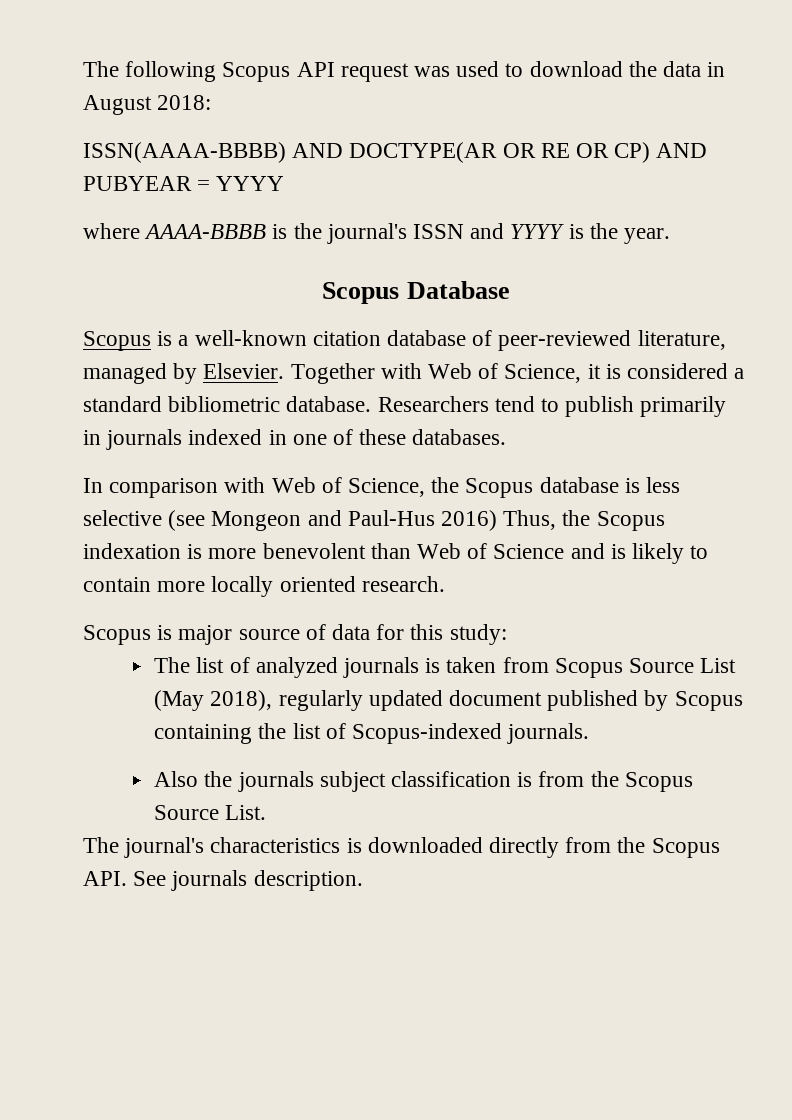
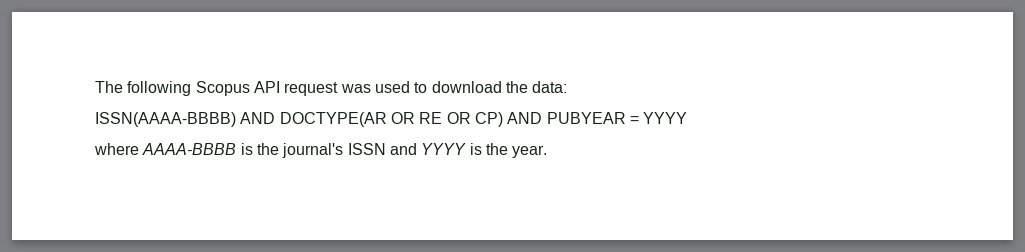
- The following Scopus API request was used to download the data in August 2018:
+ The following Scopus API request was used to download the data:
- Scopus Database
- Scopus is a well-known citation database of peer-reviewed literature, managed by Elsevier. Together with Web of Science, it is considered a standard bibliometric database. Researchers tend to publish primarily in journals indexed in one of these databases.
- In comparison with Web of Science, the Scopus database is less selective (see Mongeon and Paul-Hus 2016) Thus, the Scopus indexation is more benevolent than Web of Science and is likely to contain more locally oriented research.
- Scopus is major source of data for this study:
- The list of analyzed journals is taken from Scopus Source List (May 2018), regularly updated document published by Scopus containing the list of Scopus-indexed journals.
- Also the journals subject classification is from the Scopus Source List.
- The journal's characteristics is downloaded directly from the Scopus API. See journals description.

